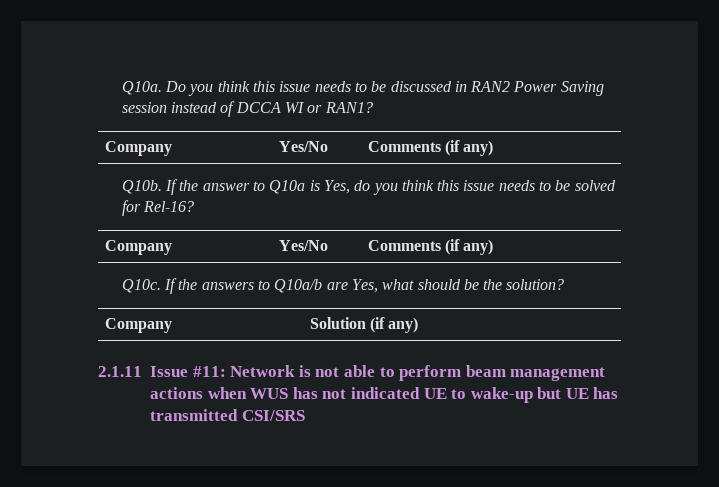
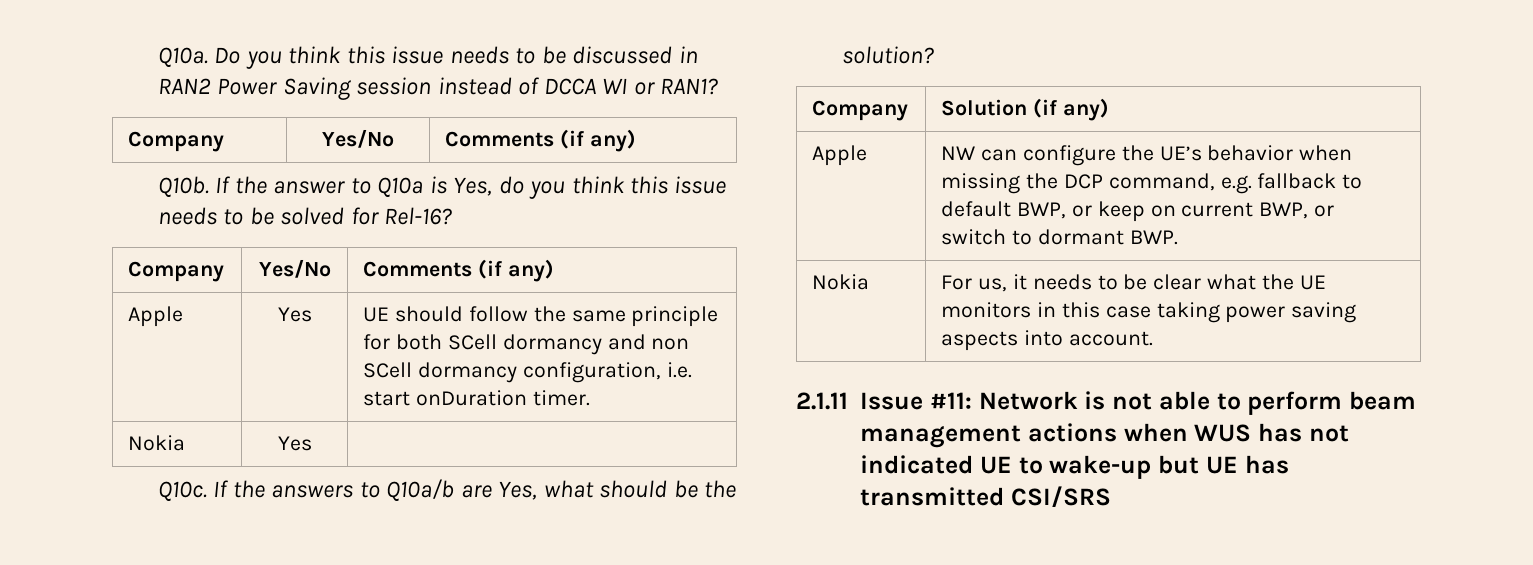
+ Apple | Yes | UE should follow the same principle for both SCell dormancy and non SCell dormancy configuration, i.e. start onDuration timer.
+ Nokia | Yes |
+ Apple | NW can configure the UE’s behavior when missing the DCP command, e.g. fallback to default BWP, or keep on current BWP, or switch to dormant BWP.
+ Nokia | For us, it needs to be clear what the UE monitors in this case taking power saving aspects into account.

